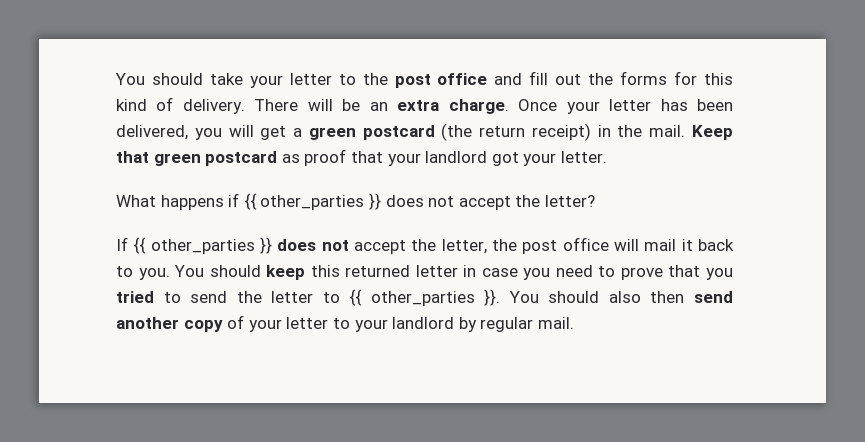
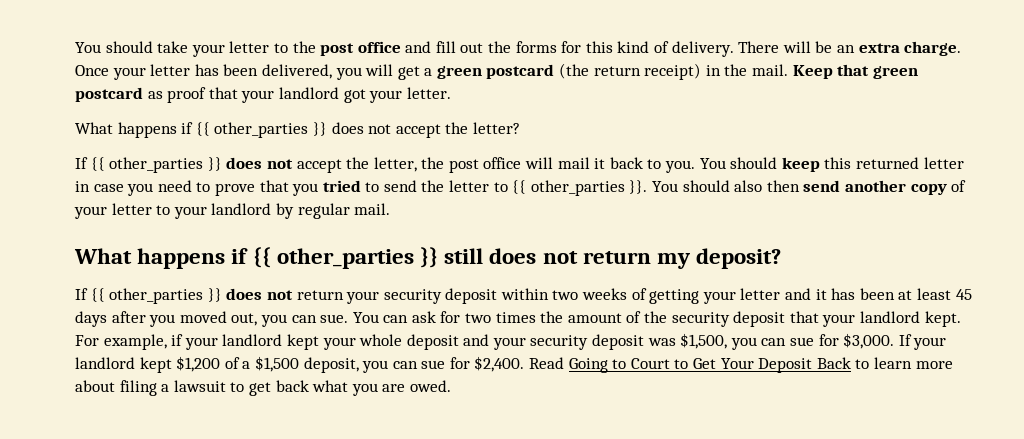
+ What happens if {{ other_parties }} still does not return my deposit?
+ If {{ other_parties }} does not return your security deposit within two weeks of getting your letter and it has been at least 45 days after you moved out, you can sue. You can ask for two times the amount of the security deposit that your landlord kept. For example, if your landlord kept your whole deposit and your security deposit was $1,500, you can sue for $3,000. If your landlord kept $1,200 of a $1,500 deposit, you can sue for $2,400. Read Going to Court to Get Your Deposit Back to learn more about filing a lawsuit to get back what you are owed.

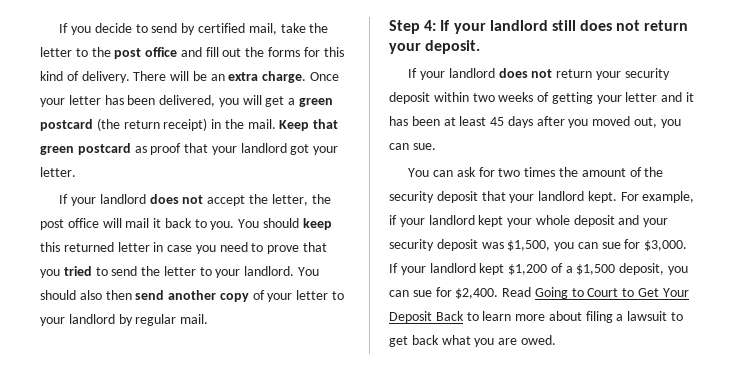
- You should take your letter to the post office and fill out the forms for this kind of delivery.
+ If you decide to send by certified mail, take the letter to the post office and fill out the forms for this kind of delivery.
- What happens if {{ other_parties }} does not accept the letter?
- If {{ other_parties }} does not accept the letter, the post office will mail it back to you.
+ If your landlord does not accept the letter, the post office will mail it back to you.
- You should keep this returned letter in case you need to prove that you tried to send the letter to {{ other_parties }}.
+ You should keep this returned letter in case you need to prove that you tried to send the letter to your landlord.
- What happens if {{ other_parties }} still does not return my deposit?
- If {{ other_parties }} does not return your security deposit within two weeks of getting your letter and it has been at least 45 days after you moved out, you can sue. You can ask for two times the amount of the security deposit that your landlord kept.
+ Step 4: If your landlord still does not return your deposit.
+ If your landlord does not return your security deposit within two weeks of getting your letter and it has been at least 45 days after you moved out, you can sue.
+ You can ask for two times the amount of the security deposit that your landlord kept.

